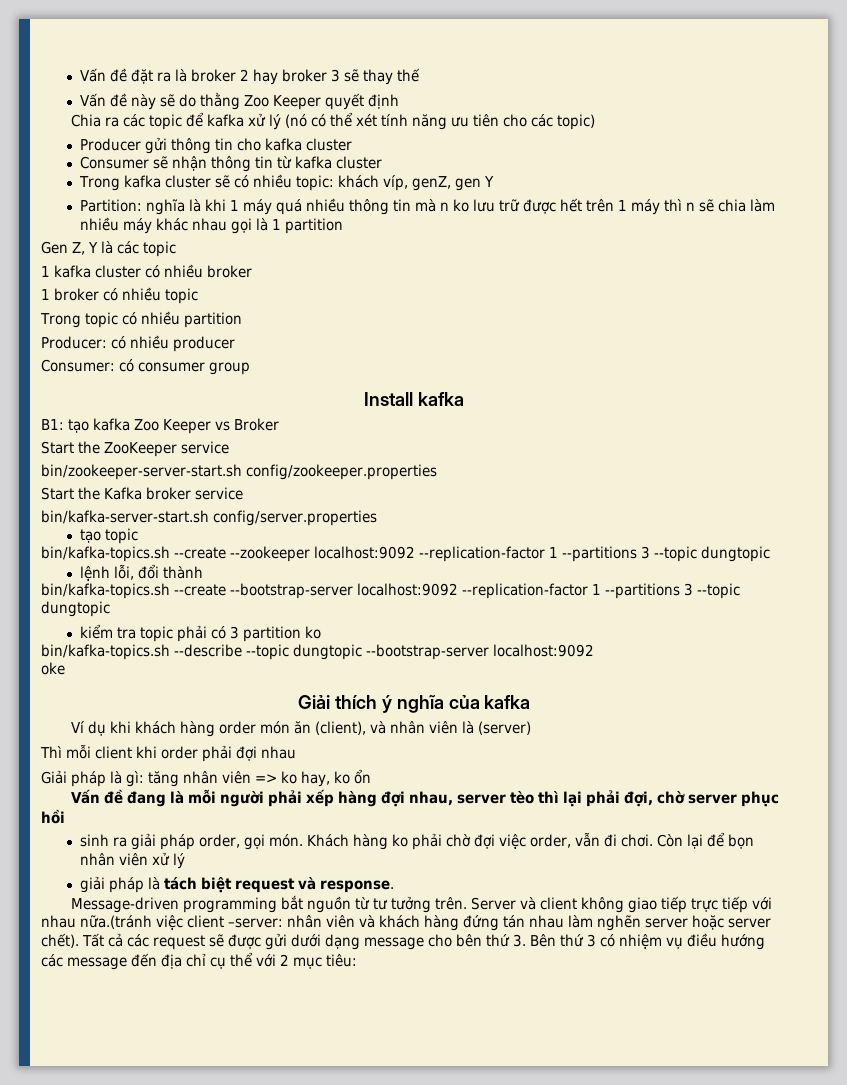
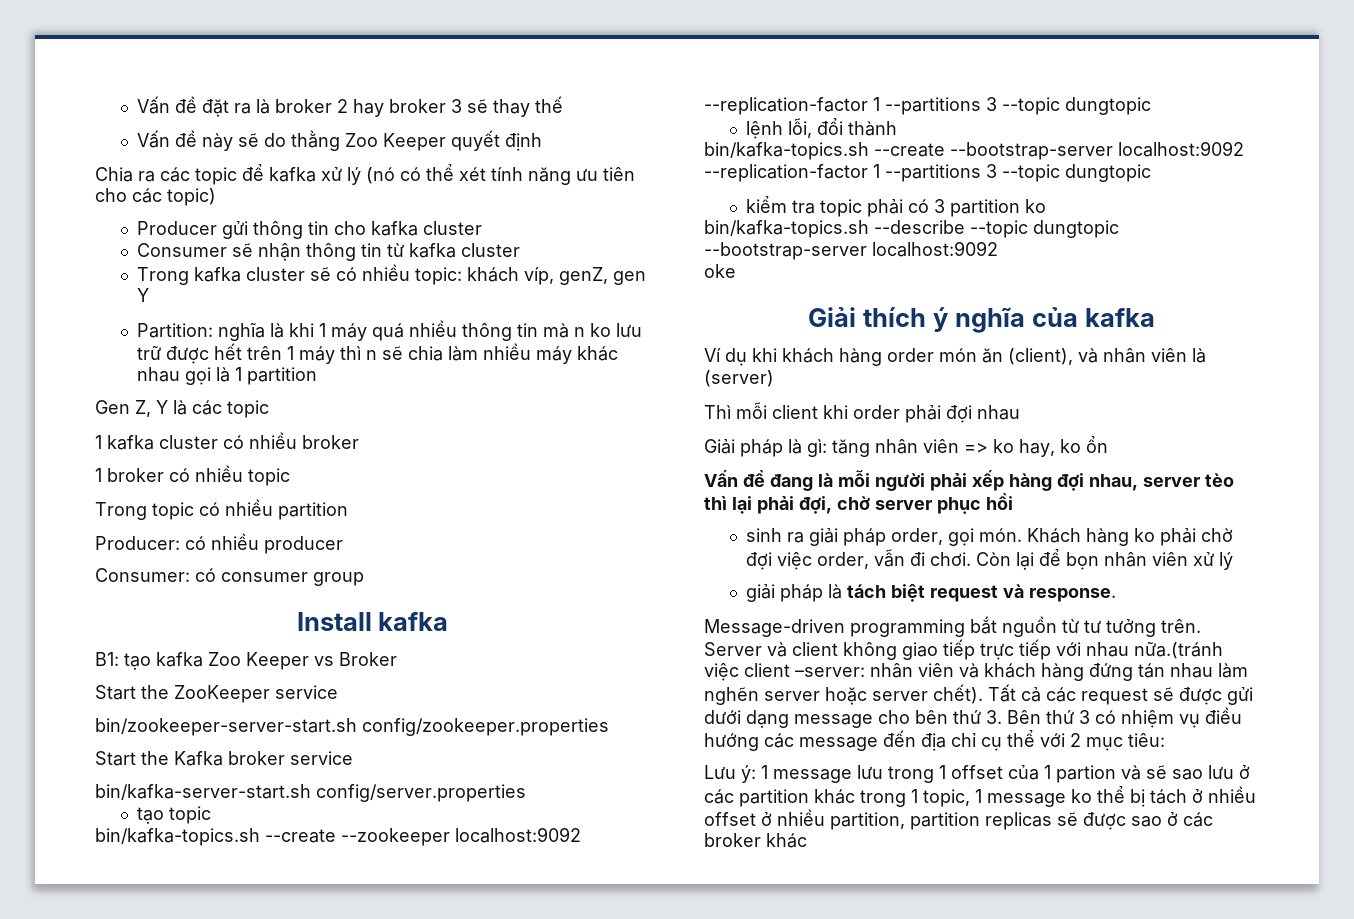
+ Lưu ý: 1 message lưu trong 1 offset của 1 partion và sẽ sao lưu ở các partition khác trong 1 topic, 1 message ko thể bị tách ở nhiều offset ở nhiều partition, partition replicas sẽ được sao ở các broker khác

